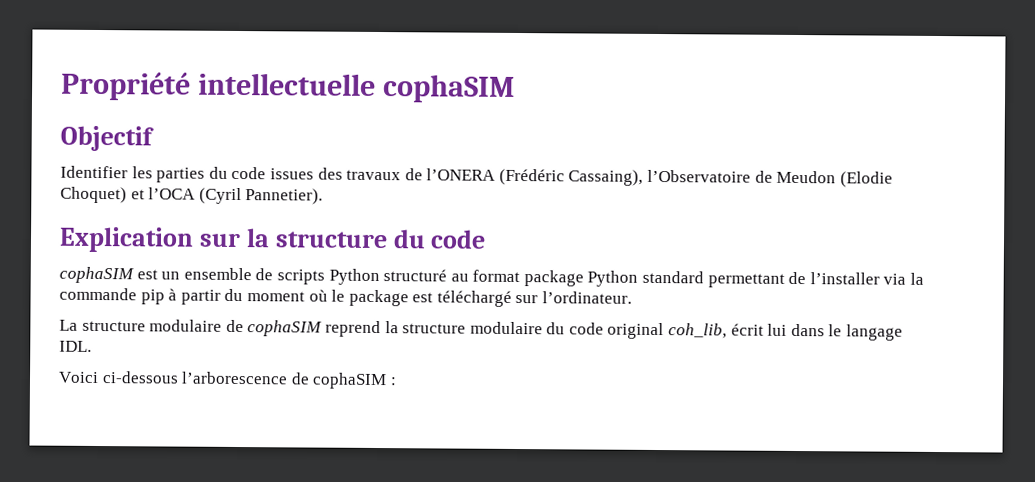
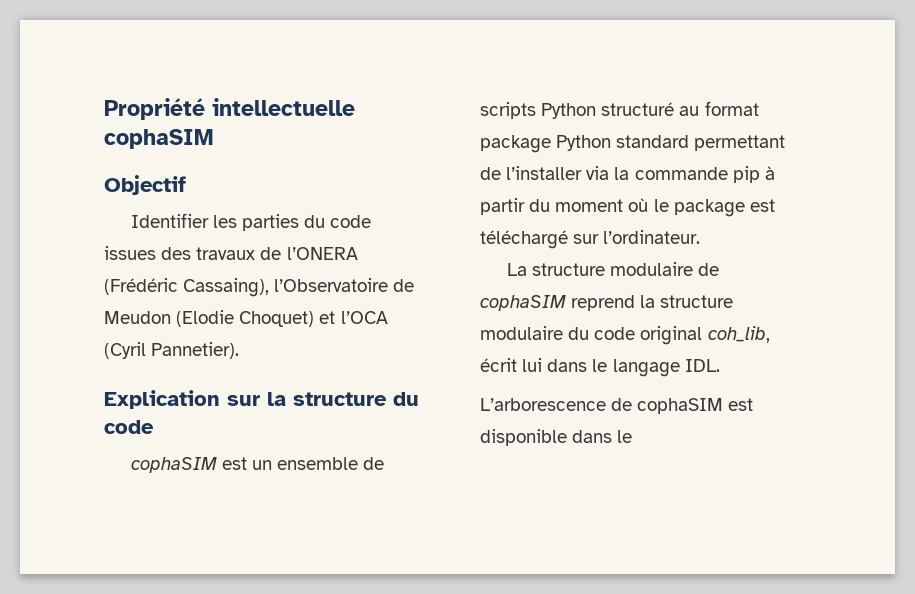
- Voici ci-dessous l’arborescence de cophaSIM :
+ L’arborescence de cophaSIM est disponible dans le

